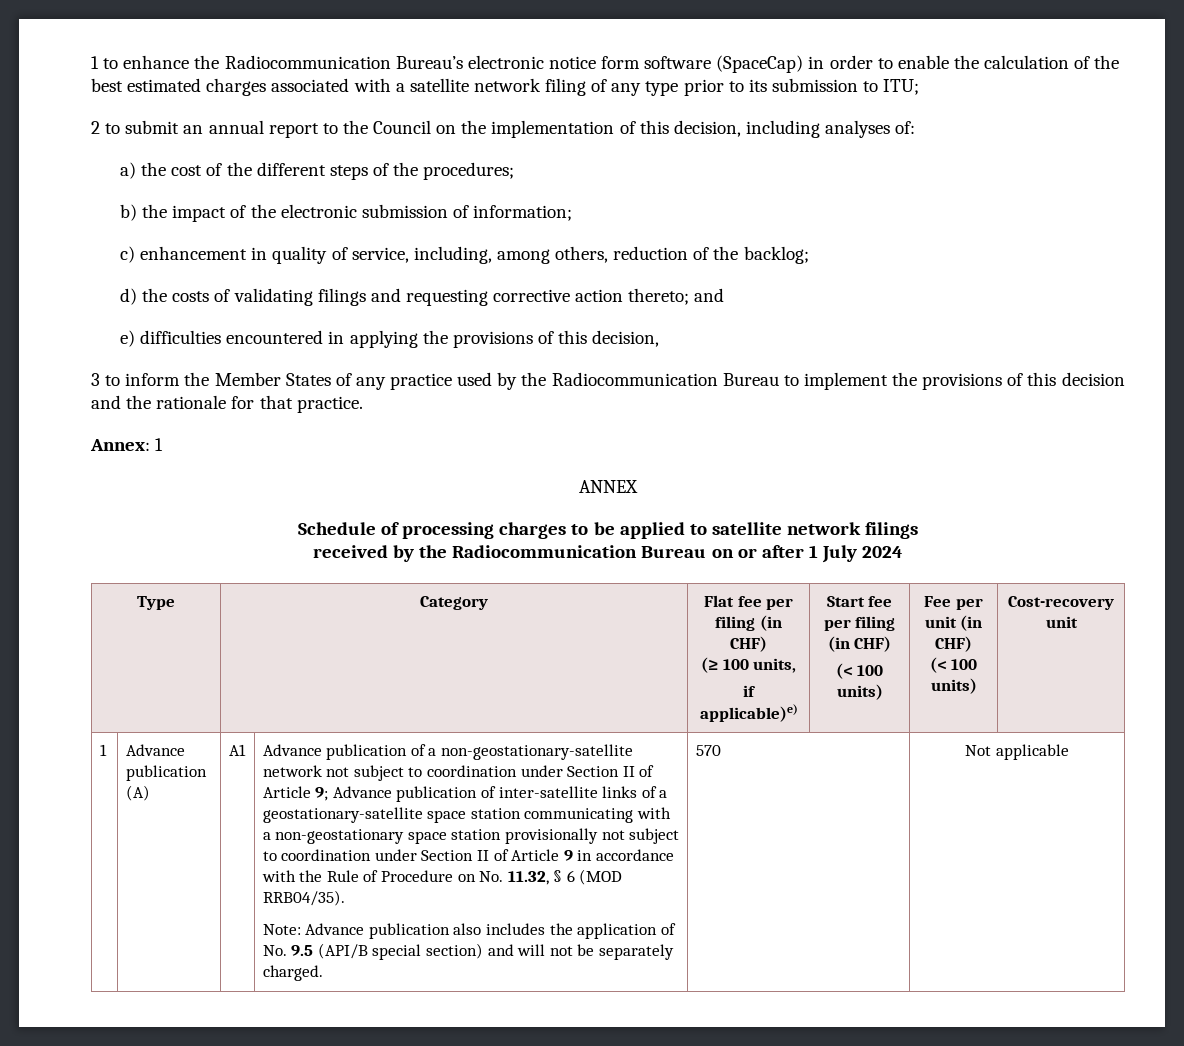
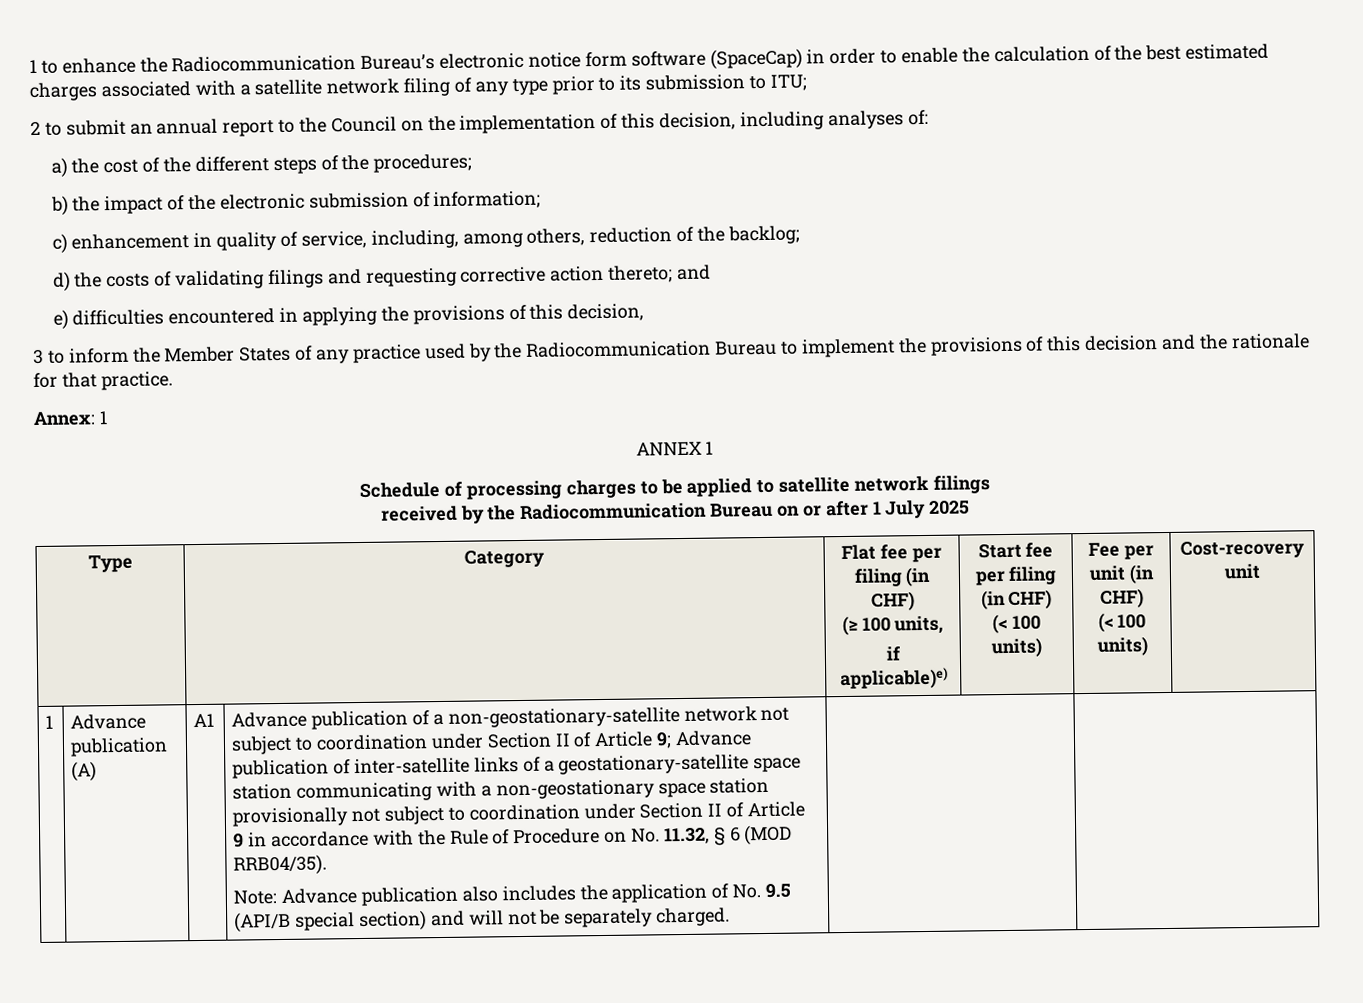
- ANNEX
+ ANNEX 1
- received by the Radiocommunication Bureau on or after 1 July 2024
+ received by the Radiocommunication Bureau on or after 1 July 2025
- 570 | Not applicable

